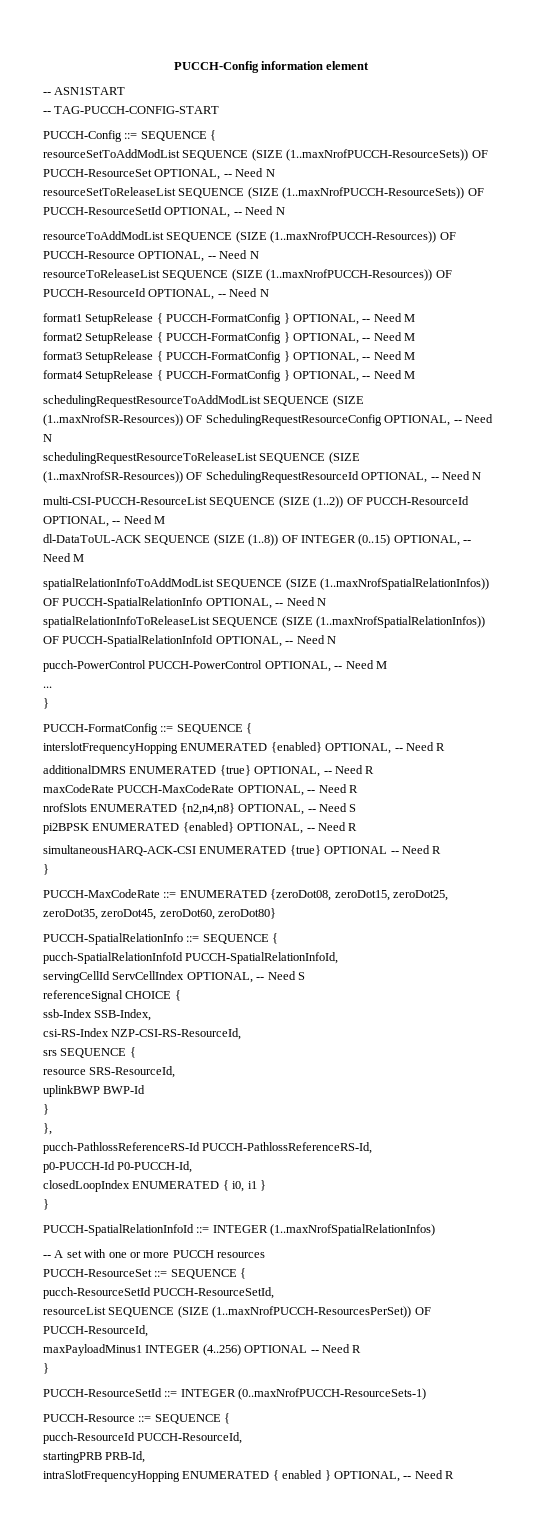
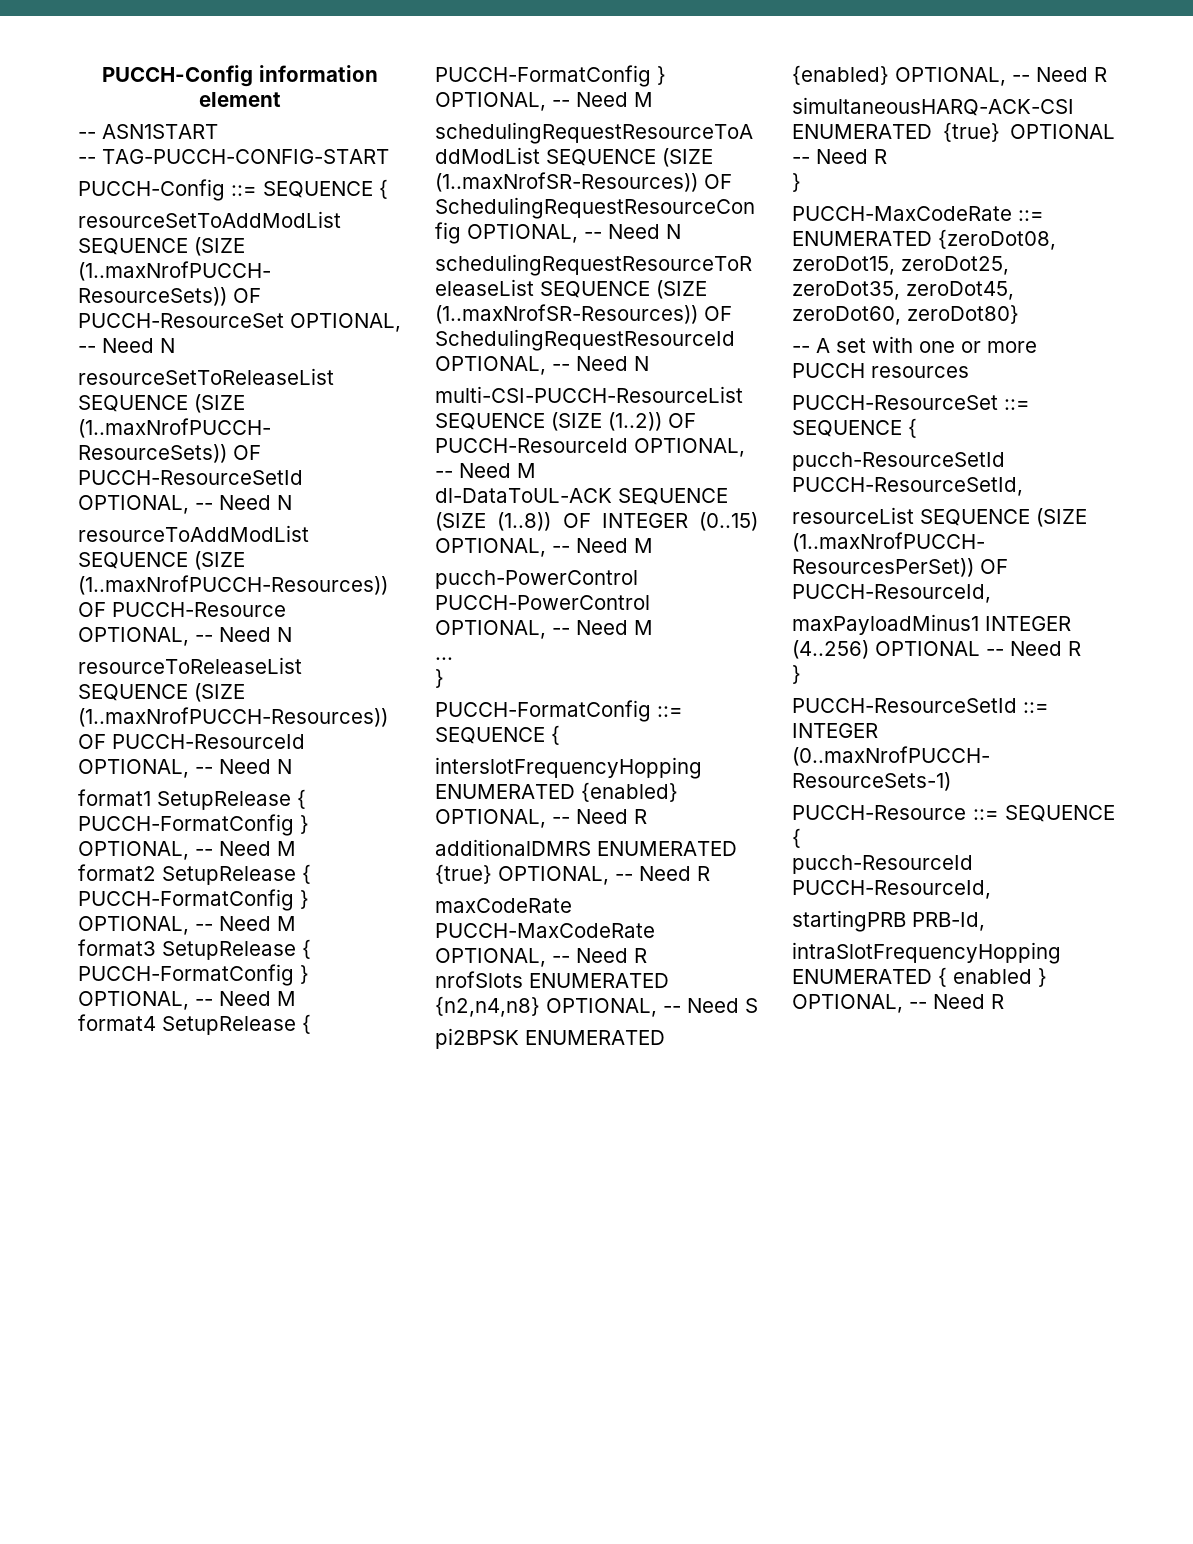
- spatialRelationInfoToAddModList SEQUENCE (SIZE (1..maxNrofSpatialRelationInfos)) OF PUCCH-SpatialRelationInfo OPTIONAL, -- Need N
- spatialRelationInfoToReleaseList SEQUENCE (SIZE (1..maxNrofSpatialRelationInfos)) OF PUCCH-SpatialRelationInfoId OPTIONAL, -- Need N
- PUCCH-SpatialRelationInfo ::= SEQUENCE {
- pucch-SpatialRelationInfoId PUCCH-SpatialRelationInfoId,
- servingCellId ServCellIndex OPTIONAL, -- Need S
- referenceSignal CHOICE {
- ssb-Index SSB-Index,
- csi-RS-Index NZP-CSI-RS-ResourceId,
- srs SEQUENCE {
- resource SRS-ResourceId,
- uplinkBWP BWP-Id
- }
- },
- pucch-PathlossReferenceRS-Id PUCCH-PathlossReferenceRS-Id,
- p0-PUCCH-Id P0-PUCCH-Id,
- closedLoopIndex ENUMERATED { i0, i1 }
- }
- PUCCH-SpatialRelationInfoId ::= INTEGER (1..maxNrofSpatialRelationInfos)

